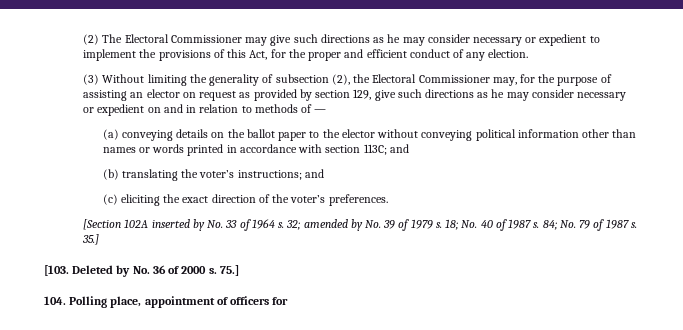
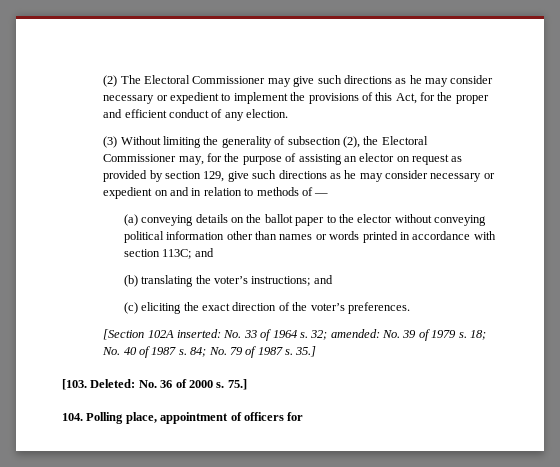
- [Section 102A inserted by No. 33 of 1964 s.
+ [Section 102A inserted: No. 33 of 1964 s.
- 32; amended by No. 39 of 1979 s.
+ 32; amended: No. 39 of 1979 s.
- [103. Deleted by No. 36 of 2000 s.
+ [103. Deleted: No. 36 of 2000 s.

